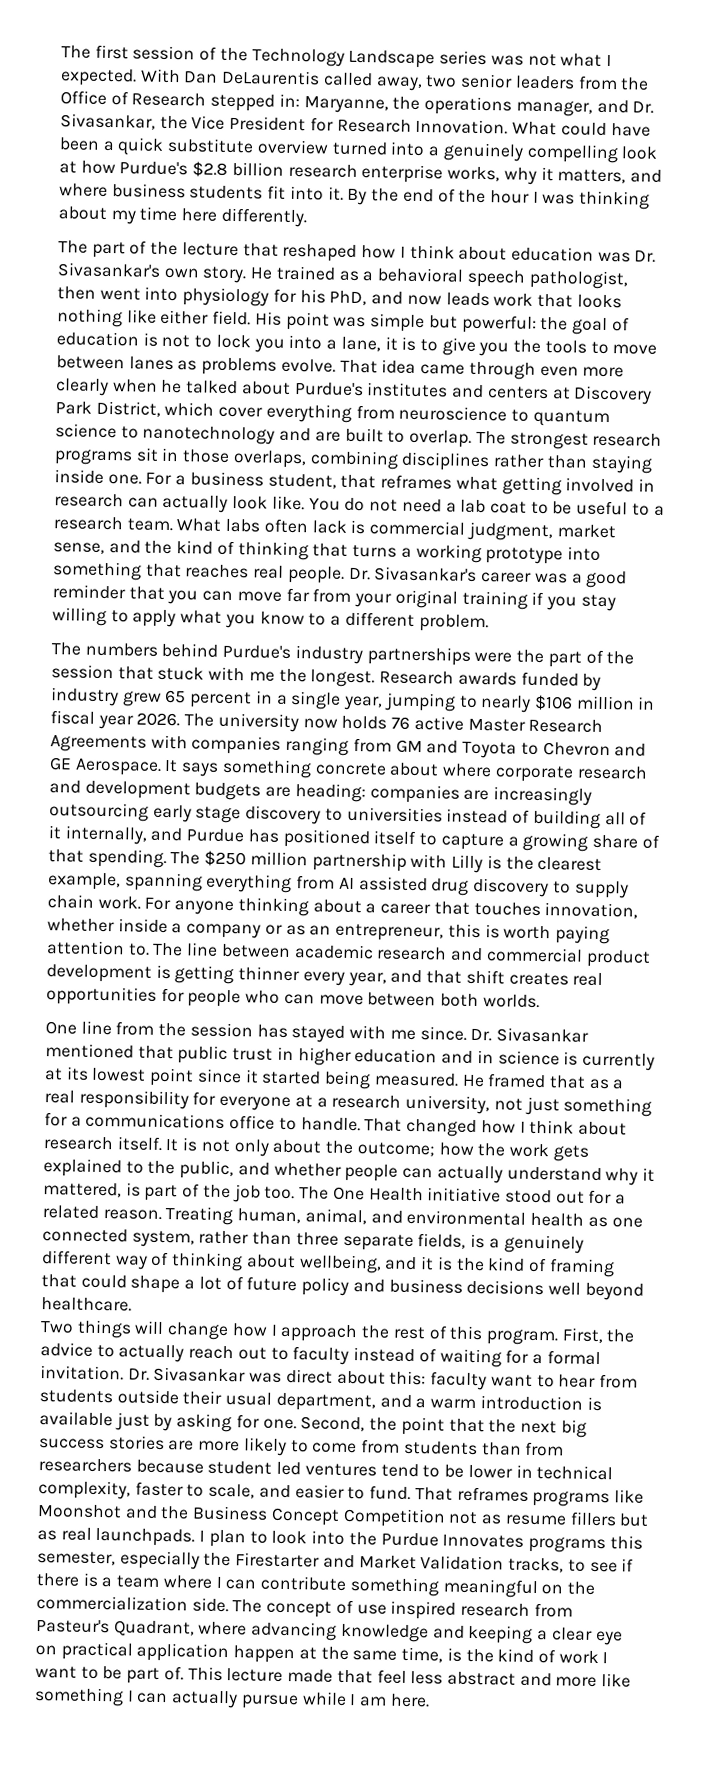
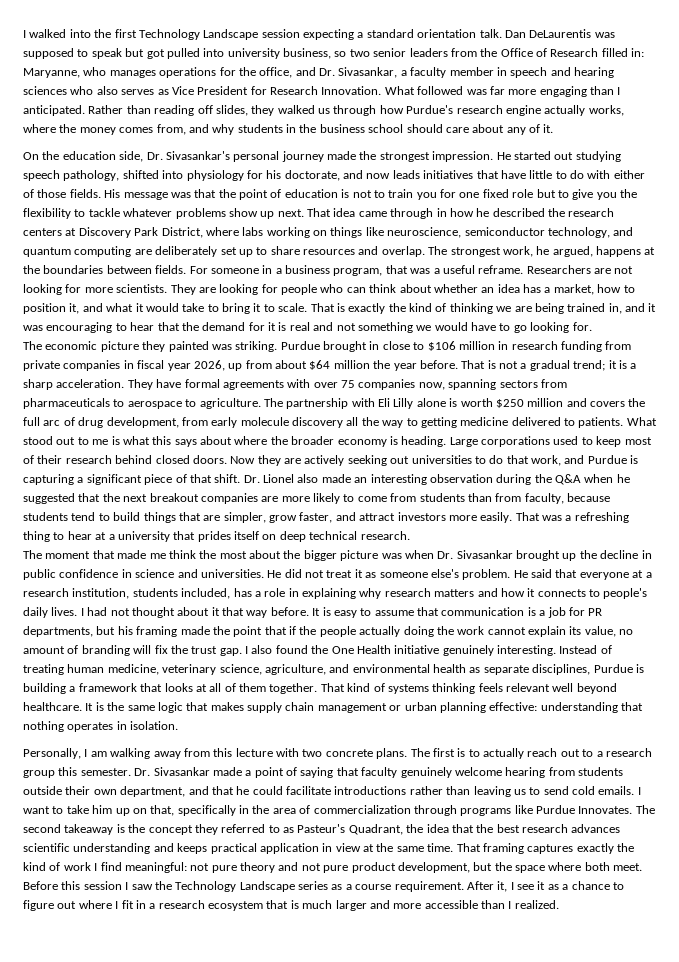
- The first session of the Technology Landscape series was not what I expected. With Dan DeLaurentis called away, two senior leaders from the Office of Research stepped in: Maryanne, the operations manager, and Dr. Sivasankar, the Vice President for Research Innovation.
+ I walked into the first Technology Landscape session expecting a standard orientation talk. Dan DeLaurentis was supposed to speak but got pulled into university business, so two senior leaders from the Office of Research filled in: Maryanne, who manages operations for the office, and Dr. Sivasankar, a faculty member in speech and hearing sciences who also serves as Vice President for Research Innovation.
- What could have been a quick substitute overview turned into a genuinely compelling look at how Purdue's $2.8 billion research enterprise works, why it matters, and where business students fit into it. By the end of the hour I was thinking about my time here differently.
- The part of the lecture that reshaped how I think about education was Dr. Sivasankar's own story. He trained as a behavioral speech pathologist, then went into physiology for his PhD, and now leads work that looks nothing like either field. His point was simple but powerful: the goal of education is not to lock you into a lane, it is to give you the tools to move between lanes as problems evolve. That idea came through even more clearly when he talked about Purdue's institutes and centers at Discovery Park District, which cover everything from neuroscience to quantum science to nanotechnology and are built to overlap. The strongest research programs sit in those overlaps, combining disciplines rather than staying inside one. For a business student, that reframes what getting involved in research can actually look like. You do not need a lab coat to be useful to a research team. What labs often lack is commercial judgment, market sense, and the kind of thinking that turns a working prototype into something that reaches real people. Dr. Sivasankar's career was a good reminder that you can move far from your original training if you stay willing to apply what you know to a different problem.
- The numbers behind Purdue's industry partnerships were the part of the session that stuck with me the longest. Research awards funded by industry grew 65 percent in a single year, jumping to nearly $106 million in fiscal year 2026. The university now holds 76 active Master Research Agreements with companies ranging from GM and Toyota to Chevron and GE Aerospace. It says something concrete about where corporate research and development budgets are heading: companies are increasingly outsourcing early stage discovery to universities instead of building all of it internally, and Purdue has positioned itself to capture a growing share of that spending. The $250 million partnership with Lilly is the clearest example, spanning everything from AI assisted drug discovery to supply chain work. For anyone thinking about a career that touches innovation, whether inside a company or as an entrepreneur, this is worth paying attention to. The line between academic research and commercial product development is getting thinner every year, and that shift creates real opportunities for people who can move between both worlds.
- One line from the session has stayed with me since. Dr. Sivasankar mentioned that public trust in higher education and in science is currently at its lowest point since it started being measured. He framed that as a real responsibility for everyone at a research university, not just something for a communications office to handle. That changed how I think about research itself. It is not only about the outcome; how the work gets explained to the public, and whether people can actually understand why it mattered, is part of the job too. The One Health initiative stood out for a related reason. Treating human, animal, and environmental health as one connected system, rather than three separate fields, is a genuinely different way of thinking about wellbeing, and it is the kind of framing that could shape a lot of future policy and business decisions well beyond healthcare.
- Two things will change how I approach the rest of this program. First, the advice to actually reach out to faculty instead of waiting for a formal invitation. Dr. Sivasankar was direct about this: faculty want to hear from students outside their usual department, and a warm introduction is available just by asking for one. Second, the point that the next big success stories are more likely to come from students than from researchers because student led ventures tend to be lower in technical complexity, faster to scale, and easier to fund. That reframes programs like Moonshot and the Business Concept Competition not as resume fillers but as real launchpads. I plan to look into the Purdue Innovates programs this semester, especially the Firestarter and Market Validation tracks, to see if there is a team where I can contribute something meaningful on the commercialization side. The concept of use inspired research from Pasteur's Quadrant, where advancing knowledge and keeping a clear eye on practical application happen at the same time, is the kind of work I want to be part of. This lecture made that feel less abstract and more like something I can actually pursue while I am here.
+ What followed was far more engaging than I anticipated. Rather than reading off slides, they walked us through how Purdue's research engine actually works, where the money comes from, and why students in the business school should care about any of it.
+ On the education side, Dr. Sivasankar's personal journey made the strongest impression. He started out studying speech pathology, shifted into physiology for his doctorate, and now leads initiatives that have little to do with either of those fields. His message was that the point of education is not to train you for one fixed role but to give you the flexibility to tackle whatever problems show up next. That idea came through in how he described the research centers at Discovery Park District, where labs working on things like neuroscience, semiconductor technology, and quantum computing are deliberately set up to share resources and overlap. The strongest work, he argued, happens at the boundaries between fields. For someone in a business program, that was a useful reframe. Researchers are not looking for more scientists. They are looking for people who can think about whether an idea has a market, how to position it, and what it would take to bring it to scale. That is exactly the kind of thinking we are being trained in, and it was encouraging to hear that the demand for it is real and not something we would have to go looking for.
+ The economic picture they painted was striking. Purdue brought in close to $106 million in research funding from private companies in fiscal year 2026, up from about $64 million the year before. That is not a gradual trend; it is a sharp acceleration. They have formal agreements with over 75 companies now, spanning sectors from pharmaceuticals to aerospace to agriculture. The partnership with Eli Lilly alone is worth $250 million and covers the full arc of drug development, from early molecule discovery all the way to getting medicine delivered to patients. What stood out to me is what this says about where the broader economy is heading. Large corporations used to keep most of their research behind closed doors. Now they are actively seeking out universities to do that work, and Purdue is capturing a significant piece of that shift. Dr. Lionel also made an interesting observation during the Q&A when he suggested that the next breakout companies are more likely to come from students than from faculty, because students tend to build things that are simpler, grow faster, and attract investors more easily. That was a refreshing thing to hear at a university that prides itself on deep technical research.
+ The moment that made me think the most about the bigger picture was when Dr. Sivasankar brought up the decline in public confidence in science and universities. He did not treat it as someone else's problem. He said that everyone at a research institution, students included, has a role in explaining why research matters and how it connects to people's daily lives. I had not thought about it that way before. It is easy to assume that communication is a job for PR departments, but his framing made the point that if the people actually doing the work cannot explain its value, no amount of branding will fix the trust gap. I also found the One Health initiative genuinely interesting. Instead of treating human medicine, veterinary science, agriculture, and environmental health as separate disciplines, Purdue is building a framework that looks at all of them together. That kind of systems thinking feels relevant well beyond healthcare. It is the same logic that makes supply chain management or urban planning effective: understanding that nothing operates in isolation.
+ Personally, I am walking away from this lecture with two concrete plans. The first is to actually reach out to a research group this semester. Dr. Sivasankar made a point of saying that faculty genuinely welcome hearing from students outside their own department, and that he could facilitate introductions rather than leaving us to send cold emails. I want to take him up on that, specifically in the area of commercialization through programs like Purdue Innovates. The second takeaway is the concept they referred to as Pasteur's Quadrant, the idea that the best research advances scientific understanding and keeps practical application in view at the same time. That framing captures exactly the kind of work I find meaningful: not pure theory and not pure product development, but the space where both meet. Before this session I saw the Technology Landscape series as a course requirement. After it, I see it as a chance to figure out where I fit in a research ecosystem that is much larger and more accessible than I realized.

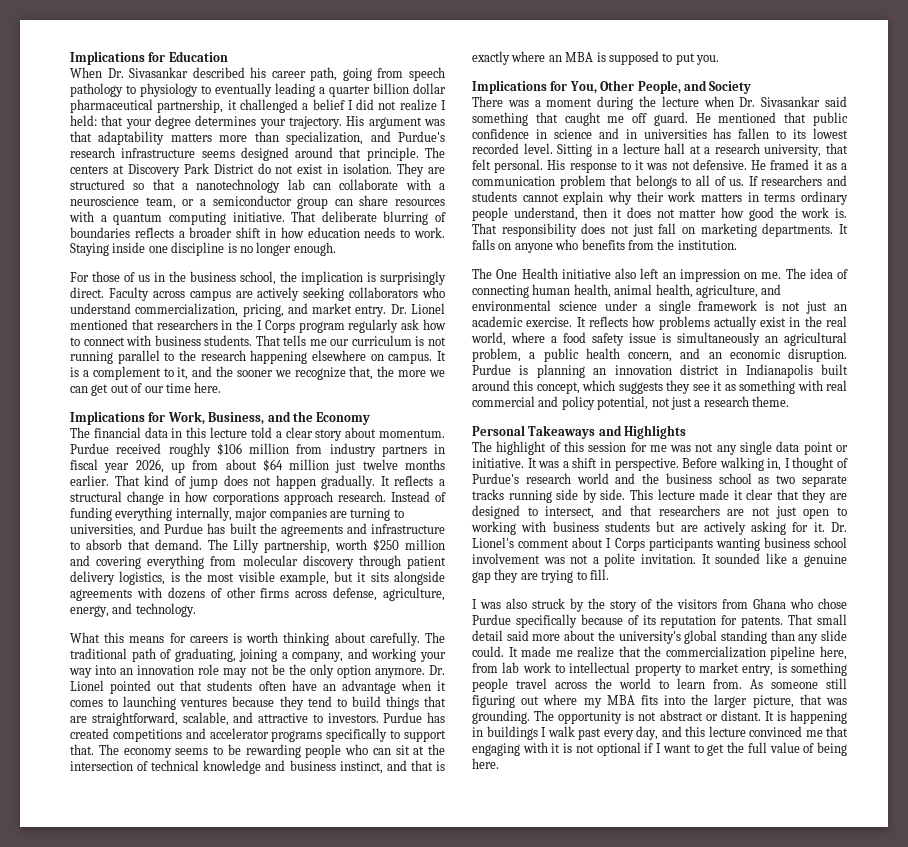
- I walked into the first Technology Landscape session expecting a standard orientation talk. Dan DeLaurentis was supposed to speak but got pulled into university business, so two senior leaders from the Office of Research filled in: Maryanne, who manages operations for the office, and Dr. Sivasankar, a faculty member in speech and hearing sciences who also serves as Vice President for Research Innovation. What followed was far more engaging than I anticipated. Rather than reading off slides, they walked us through how Purdue's research engine actually works, where the money comes from, and why students in the business school should care about any of it.
- On the education side, Dr. Sivasankar's personal journey made the strongest impression. He started out studying speech pathology, shifted into physiology for his doctorate, and now leads initiatives that have little to do with either of those fields. His message was that the point of education is not to train you for one fixed role but to give you the flexibility to tackle whatever problems show up next. That idea came through in how he described the research centers at Discovery Park District, where labs working on things like neuroscience, semiconductor technology, and quantum computing are deliberately set up to share resources and overlap. The strongest work, he argued, happens at the boundaries between fields. For someone in a business program, that was a useful reframe. Researchers are not looking for more scientists. They are looking for people who can think about whether an idea has a market, how to position it, and what it would take to bring it to scale. That is exactly the kind of thinking we are being trained in, and it was encouraging to hear that the demand for it is real and not something we would have to go looking for.
- The economic picture they painted was striking. Purdue brought in close to $106 million in research funding from private companies in fiscal year 2026, up from about $64 million the year before. That is not a gradual trend; it is a sharp acceleration. They have formal agreements with over 75 companies now, spanning sectors from pharmaceuticals to aerospace to agriculture. The partnership with Eli Lilly alone is worth $250 million and covers the full arc of drug development, from early molecule discovery all the way to getting medicine delivered to patients. What stood out to me is what this says about where the broader economy is heading. Large corporations used to keep most of their research behind closed doors. Now they are actively seeking out universities to do that work, and Purdue is capturing a significant piece of that shift. Dr. Lionel also made an interesting observation during the Q&A when he suggested that the next breakout companies are more likely to come from students than from faculty, because students tend to build things that are simpler, grow faster, and attract investors more easily. That was a refreshing thing to hear at a university that prides itself on deep technical research.
- The moment that made me think the most about the bigger picture was when Dr. Sivasankar brought up the decline in public confidence in science and universities. He did not treat it as someone else's problem. He said that everyone at a research institution, students included, has a role in explaining why research matters and how it connects to people's daily lives. I had not thought about it that way before. It is easy to assume that communication is a job for PR departments, but his framing made the point that if the people actually doing the work cannot explain its value, no amount of branding will fix the trust gap. I also found the One Health initiative genuinely interesting. Instead of treating human medicine, veterinary science, agriculture, and environmental health as separate disciplines, Purdue is building a framework that looks at all of them together. That kind of systems thinking feels relevant well beyond healthcare. It is the same logic that makes supply chain management or urban planning effective: understanding that nothing operates in isolation.
- Personally, I am walking away from this lecture with two concrete plans. The first is to actually reach out to a research group this semester. Dr. Sivasankar made a point of saying that faculty genuinely welcome hearing from students outside their own department, and that he could facilitate introductions rather than leaving us to send cold emails. I want to take him up on that, specifically in the area of commercialization through programs like Purdue Innovates. The second takeaway is the concept they referred to as Pasteur's Quadrant, the idea that the best research advances scientific understanding and keeps practical application in view at the same time. That framing captures exactly the kind of work I find meaningful: not pure theory and not pure product development, but the space where both meet. Before this session I saw the Technology Landscape series as a course requirement. After it, I see it as a chance to figure out where I fit in a research ecosystem that is much larger and more accessible than I realized.
+ Implications for Education
+ When Dr. Sivasankar described his career path, going from speech pathology to physiology to eventually leading a quarter billion dollar pharmaceutical partnership, it challenged a belief I did not realize I held: that your degree determines your trajectory. His argument was that adaptability matters more than specialization, and Purdue's research infrastructure seems designed around that principle. The centers at Discovery Park District do not exist in isolation. They are structured so that a nanotechnology lab can collaborate with a neuroscience team, or a semiconductor group can share resources with a quantum computing initiative. That deliberate blurring of boundaries reflects a broader shift in how education needs to work. Staying inside one discipline is no longer enough.
+ For those of us in the business school, the implication is surprisingly direct. Faculty across campus are actively seeking collaborators who understand commercialization, pricing, and market entry. Dr. Lionel mentioned that researchers in the I Corps program regularly ask how to connect with business students. That tells me our curriculum is not running parallel to the research happening elsewhere on campus. It is a complement to it, and the sooner we recognize that, the more we can get out of our time here.
+ Implications for Work, Business, and the Economy
+ The financial data in this lecture told a clear story about momentum. Purdue received roughly $106 million from industry partners in fiscal year 2026, up from about $64 million just twelve months earlier. That kind of jump does not happen gradually. It reflects a structural change in how corporations approach research. Instead of funding everything internally, major companies are turning to universities, and Purdue has built the agreements and infrastructure to absorb that demand. The Lilly partnership, worth $250 million and covering everything from molecular discovery through patient delivery logistics, is the most visible example, but it sits alongside agreements with dozens of other firms across defense, agriculture, energy, and technology.
+ What this means for careers is worth thinking about carefully. The traditional path of graduating, joining a company, and working your way into an innovation role may not be the only option anymore. Dr. Lionel pointed out that students often have an advantage when it comes to launching ventures because they tend to build things that are straightforward, scalable, and attractive to investors. Purdue has created competitions and accelerator programs specifically to support that. The economy seems to be rewarding people who can sit at the intersection of technical knowledge and business instinct, and that is exactly where an MBA is supposed to put you.
+ Implications for You, Other People, and Society
+ There was a moment during the lecture when Dr. Sivasankar said something that caught me off guard. He mentioned that public confidence in science and in universities has fallen to its lowest recorded level. Sitting in a lecture hall at a research university, that felt personal. His response to it was not defensive. He framed it as a communication problem that belongs to all of us. If researchers and students cannot explain why their work matters in terms ordinary people understand, then it does not matter how good the work is. That responsibility does not just fall on marketing departments. It falls on anyone who benefits from the institution.
+ The One Health initiative also left an impression on me. The idea of connecting human health, animal health, agriculture, and environmental science under a single framework is not just an academic exercise. It reflects how problems actually exist in the real world, where a food safety issue is simultaneously an agricultural problem, a public health concern, and an economic disruption. Purdue is planning an innovation district in Indianapolis built around this concept, which suggests they see it as something with real commercial and policy potential, not just a research theme.
+ Personal Takeaways and Highlights
+ The highlight of this session for me was not any single data point or initiative. It was a shift in perspective. Before walking in, I thought of Purdue's research world and the business school as two separate tracks running side by side. This lecture made it clear that they are designed to intersect, and that researchers are not just open to working with business students but are actively asking for it. Dr. Lionel's comment about I Corps participants wanting business school involvement was not a polite invitation. It sounded like a genuine gap they are trying to fill.
+ I was also struck by the story of the visitors from Ghana who chose Purdue specifically because of its reputation for patents. That small detail said more about the university's global standing than any slide could. It made me realize that the commercialization pipeline here, from lab work to intellectual property to market entry, is something people travel across the world to learn from. As someone still figuring out where my MBA fits into the larger picture, that was grounding. The opportunity is not abstract or distant. It is happening in buildings I walk past every day, and this lecture convinced me that engaging with it is not optional if I want to get the full value of being here.

